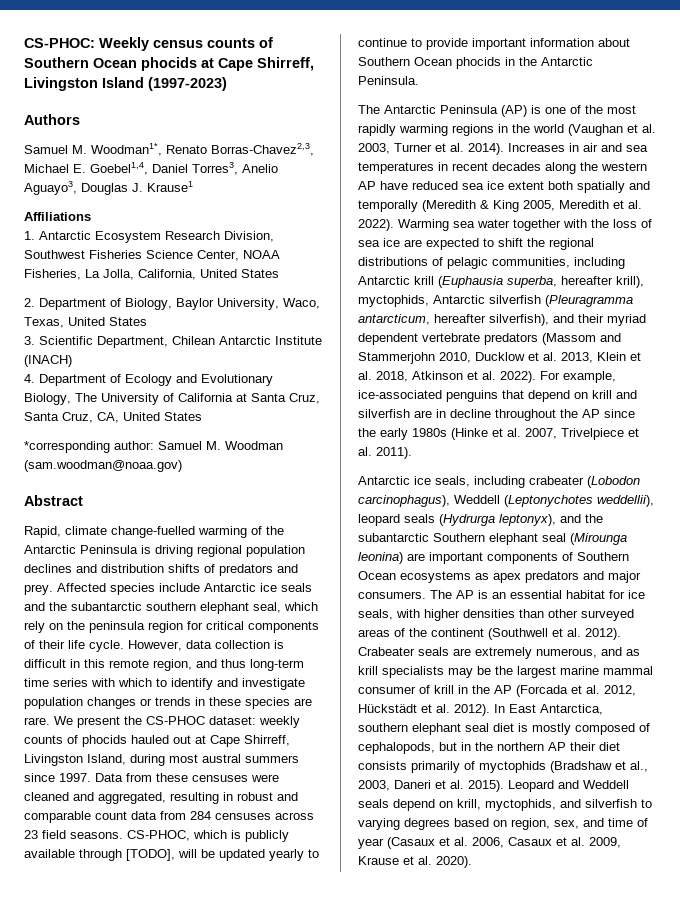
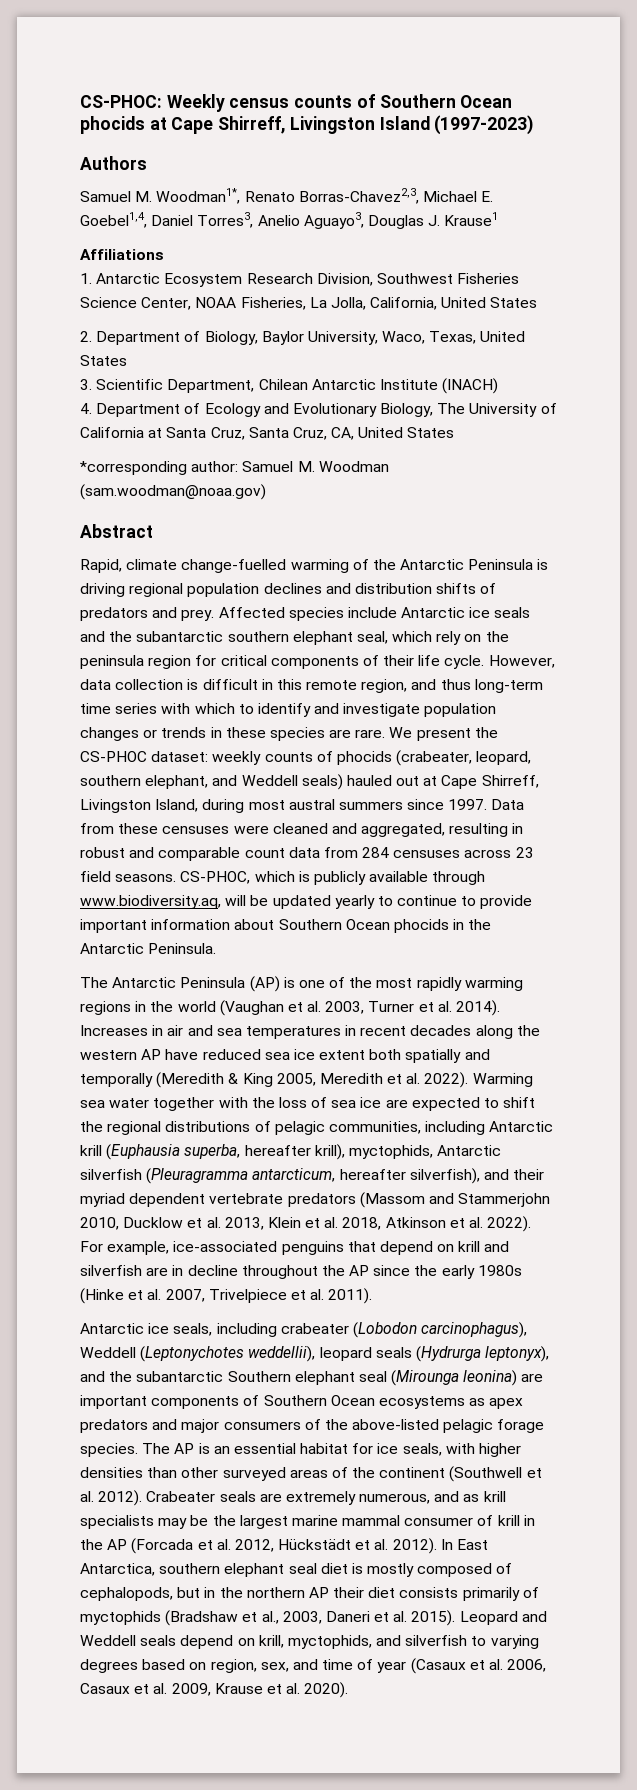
- We present the CS-PHOC dataset: weekly counts of phocids hauled out at Cape Shirreff, Livingston Island, during most austral summers since 1997.
+ We present the CS-PHOC dataset: weekly counts of phocids (crabeater, leopard, southern elephant, and Weddell seals) hauled out at Cape Shirreff, Livingston Island, during most austral summers since 1997.
- CS-PHOC, which is publicly available through [TODO], will be updated yearly to continue to provide important information about Southern Ocean phocids in the Antarctic Peninsula.
+ CS-PHOC, which is publicly available through www.biodiversity.aq, will be updated yearly to continue to provide important information about Southern Ocean phocids in the Antarctic Peninsula.
- Antarctic ice seals, including crabeater (Lobodon carcinophagus), Weddell (Leptonychotes weddellii), leopard seals (Hydrurga leptonyx), and the subantarctic Southern elephant seal (Mirounga leonina) are important components of Southern Ocean ecosystems as apex predators and major consumers.
+ Antarctic ice seals, including crabeater (Lobodon carcinophagus), Weddell (Leptonychotes weddellii), leopard seals (Hydrurga leptonyx), and the subantarctic Southern elephant seal (Mirounga leonina) are important components of Southern Ocean ecosystems as apex predators and major consumers of the above-listed pelagic forage species.

